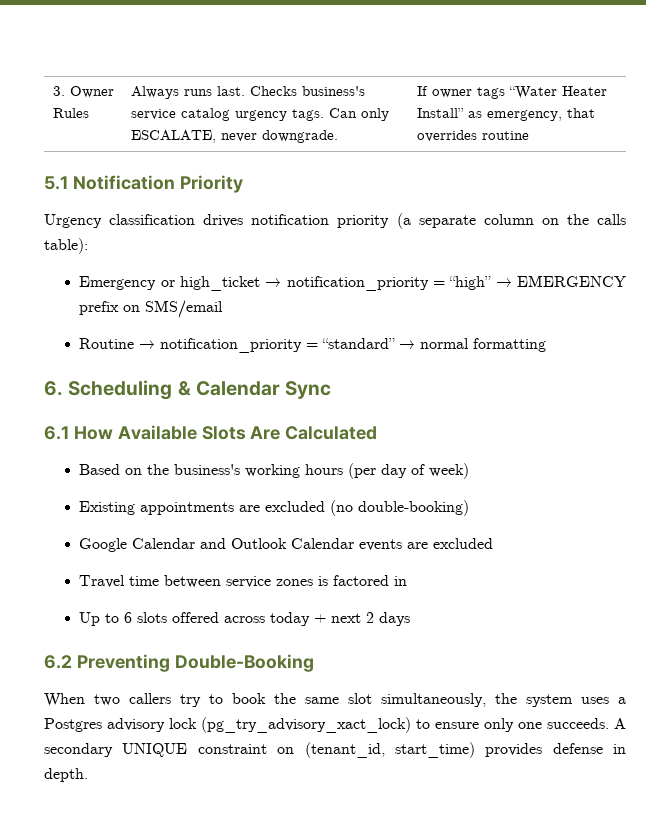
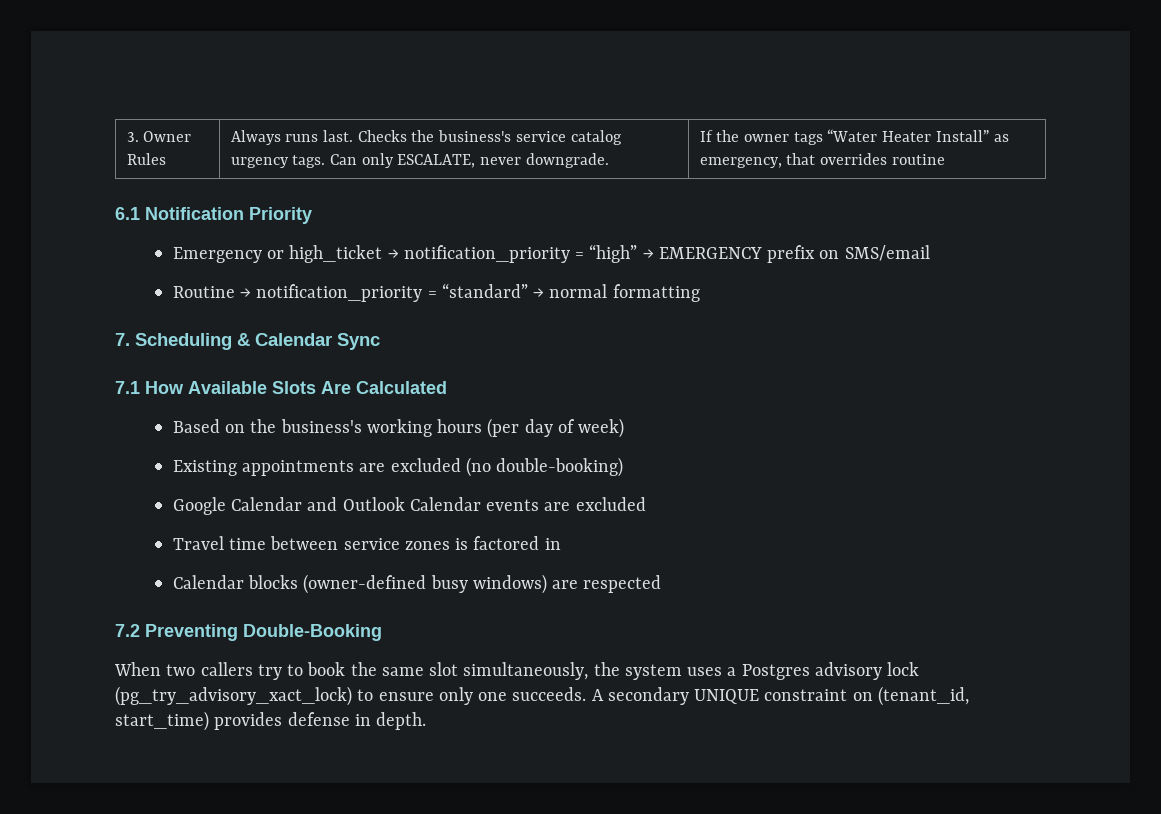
- 3. Owner Rules | Always runs last. Checks business's service catalog urgency tags. Can only ESCALATE, never downgrade. | If owner tags “Water Heater Install” as emergency, that overrides routine
+ 3. Owner Rules | Always runs last. Checks the business's service catalog urgency tags. Can only ESCALATE, never downgrade. | If the owner tags “Water Heater Install” as emergency, that overrides routine
- 5.1 Notification Priority
+ 6.1 Notification Priority
- Urgency classification drives notification priority (a separate column on the calls table):
- 6. Scheduling & Calendar Sync
+ 7. Scheduling & Calendar Sync
- 6.1 How Available Slots Are Calculated
+ 7.1 How Available Slots Are Calculated
- Up to 6 slots offered across today + next 2 days
- 6.2 Preventing Double-Booking
+ Calendar blocks (owner-defined busy windows) are respected
+ 7.2 Preventing Double-Booking

